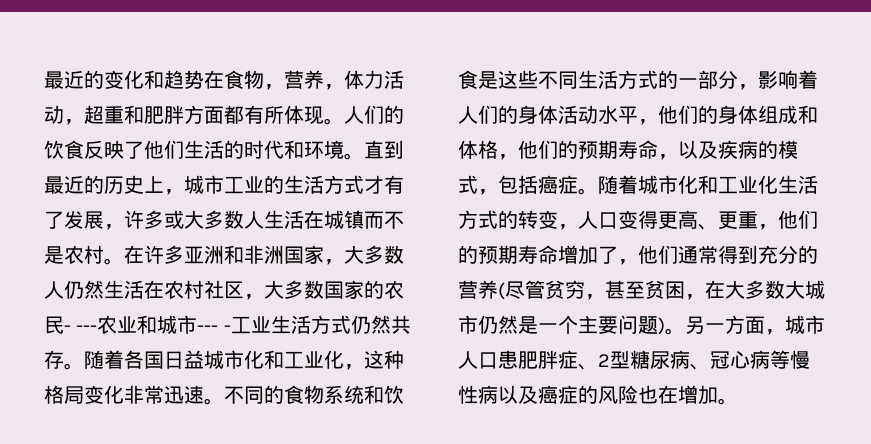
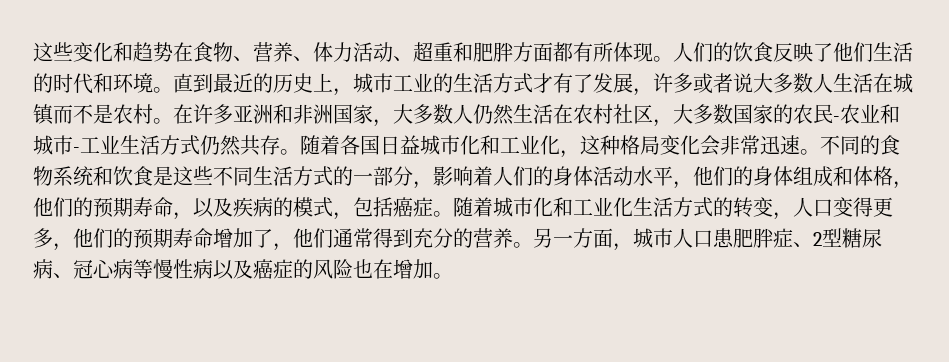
- 最近的变化和趋势在食物，营养，体力活动，超重和肥胖方面都有所体现。
+ 这些变化和趋势在食物、营养、体力活动、超重和肥胖方面都有所体现。
- 直到最近的历史上，城市工业的生活方式才有了发展，许多或大多数人生活在城镇而不是农村。
+ 直到最近的历史上，城市工业的生活方式才有了发展，许多或者说大多数人生活在城镇而不是农村。
- 在许多亚洲和非洲国家，大多数人仍然生活在农村社区，大多数国家的农民- ---农业和城市--- -工业生活方式仍然共存。
+ 在许多亚洲和非洲国家，大多数人仍然生活在农村社区，大多数国家的农民-农业和城市-工业生活方式仍然共存。
- 随着各国日益城市化和工业化，这种格局变化非常迅速。
+ 随着各国日益城市化和工业化，这种格局变化会非常迅速。
- 随着城市化和工业化生活方式的转变，人口变得更高、更重，他们的预期寿命增加了，他们通常得到充分的营养(尽管贫穷，甚至贫困，在大多数大城市仍然是一个主要问题)。
+ 随着城市化和工业化生活方式的转变，人口变得更多，他们的预期寿命增加了，他们通常得到充分的营养。

